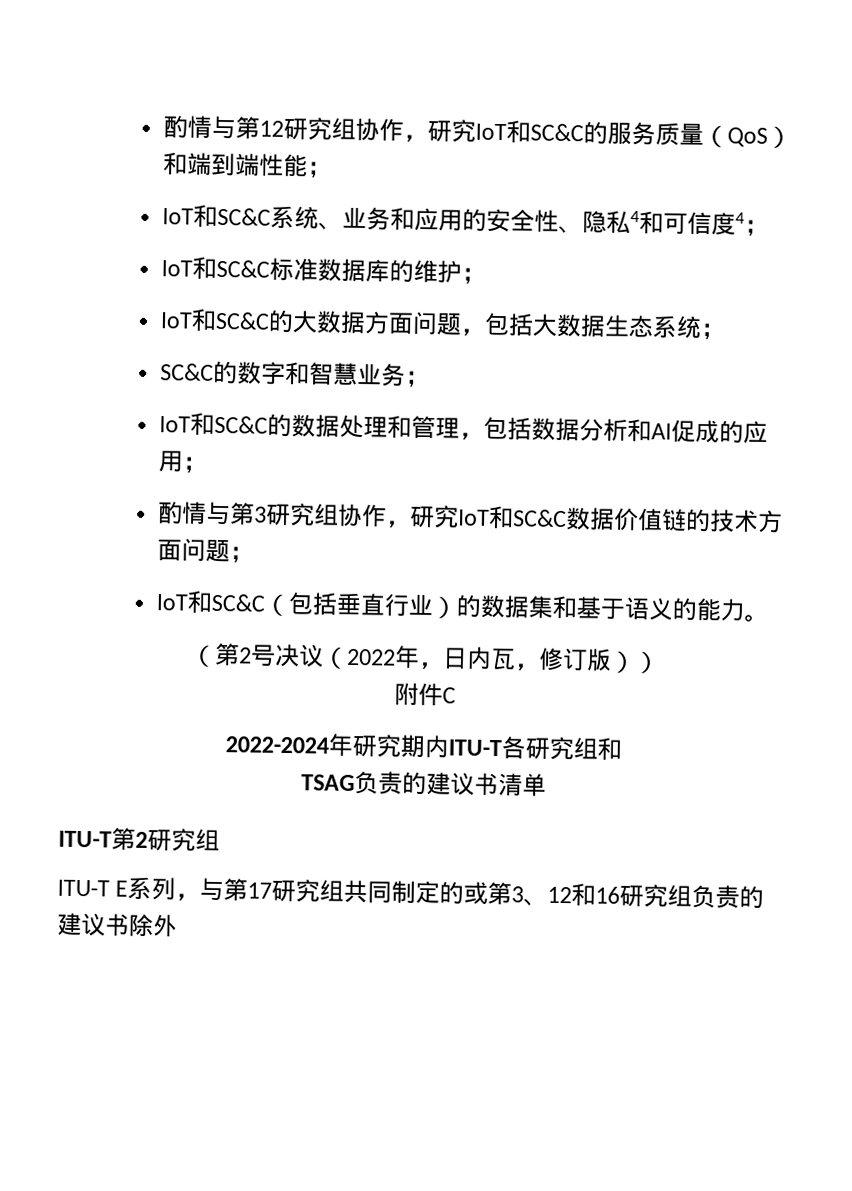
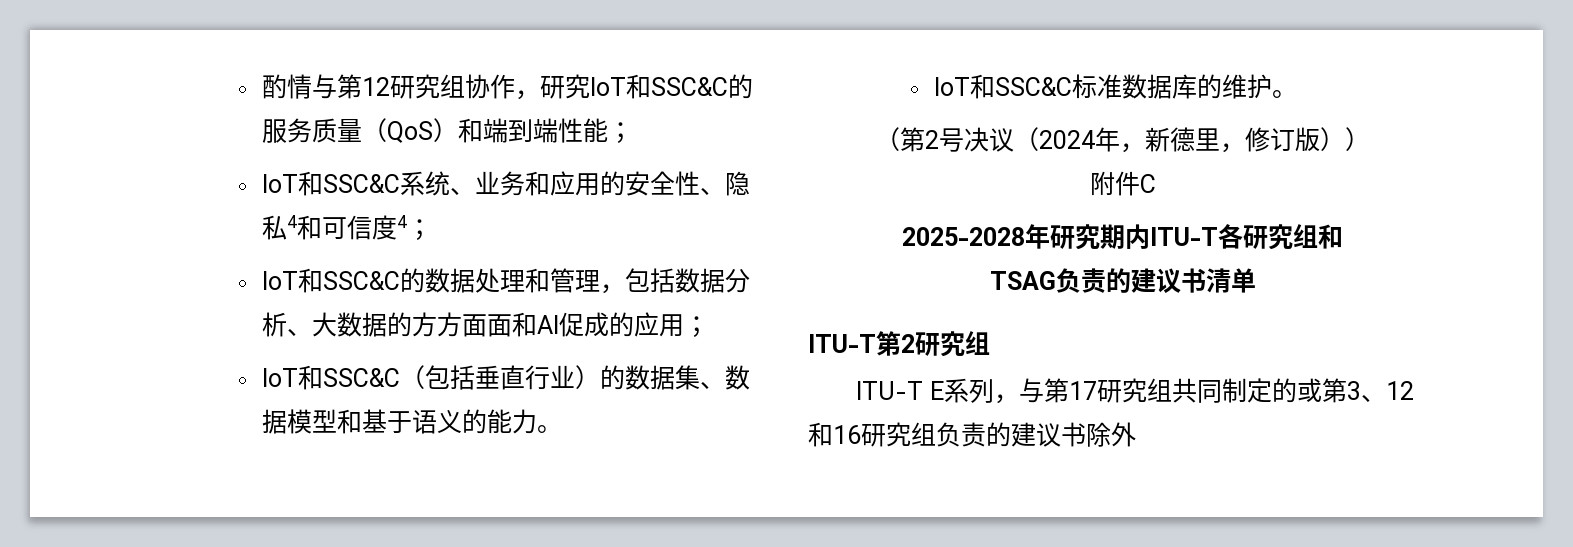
- 酌情与第12研究组协作，研究IoT和SC&C的服务质量（QoS）和端到端性能；
+ 酌情与第12研究组协作，研究IoT和SSC&C的服务质量（QoS）和端到端性能；
- IoT和SC&C系统、业务和应用的安全性、隐私4和可信度4；
+ IoT和SSC&C系统、业务和应用的安全性、隐私4和可信度4；
- IoT和SC&C标准数据库的维护；
- IoT和SC&C的大数据方面问题，包括大数据生态系统；
- SC&C的数字和智慧业务；
- IoT和SC&C的数据处理和管理，包括数据分析和AI促成的应用；
+ IoT和SSC&C的数据处理和管理，包括数据分析、大数据的方方面面和AI促成的应用；
- 酌情与第3研究组协作，研究IoT和SC&C数据价值链的技术方面问题；
- IoT和SC&C（包括垂直行业）的数据集和基于语义的能力。
+ IoT和SSC&C（包括垂直行业）的数据集、数据模型和基于语义的能力。
+ IoT和SSC&C标准数据库的维护。
- （第2号决议（2022年，日内瓦，修订版））
+ （第2号决议（2024年，新德里，修订版））
- 2022-2024年研究期内ITU-T各研究组和
+ 2025-2028年研究期内ITU-T各研究组和

